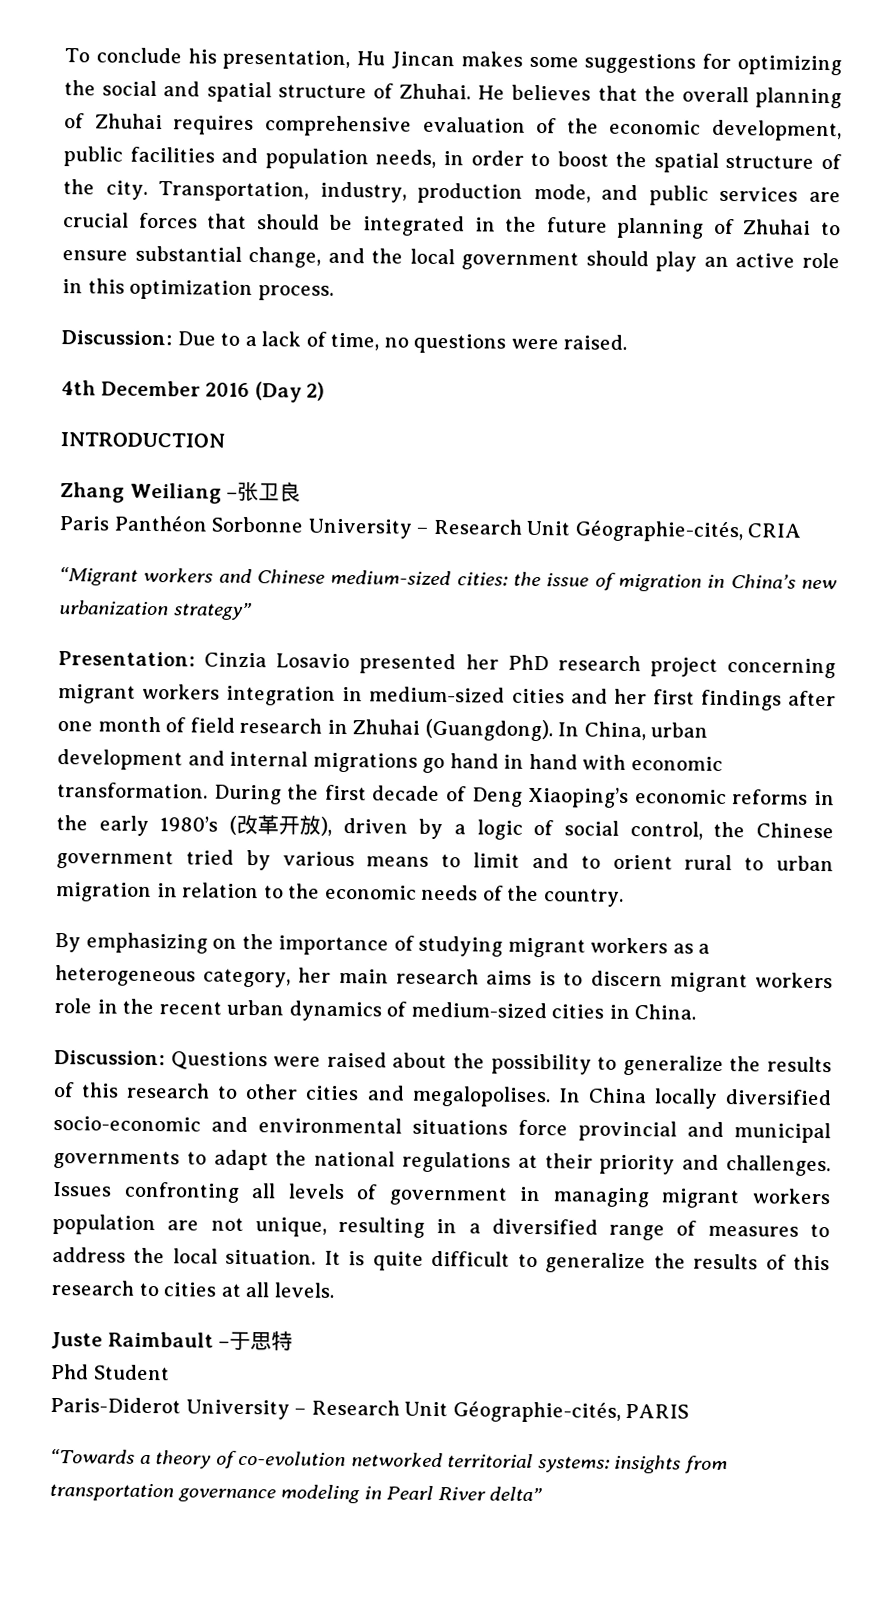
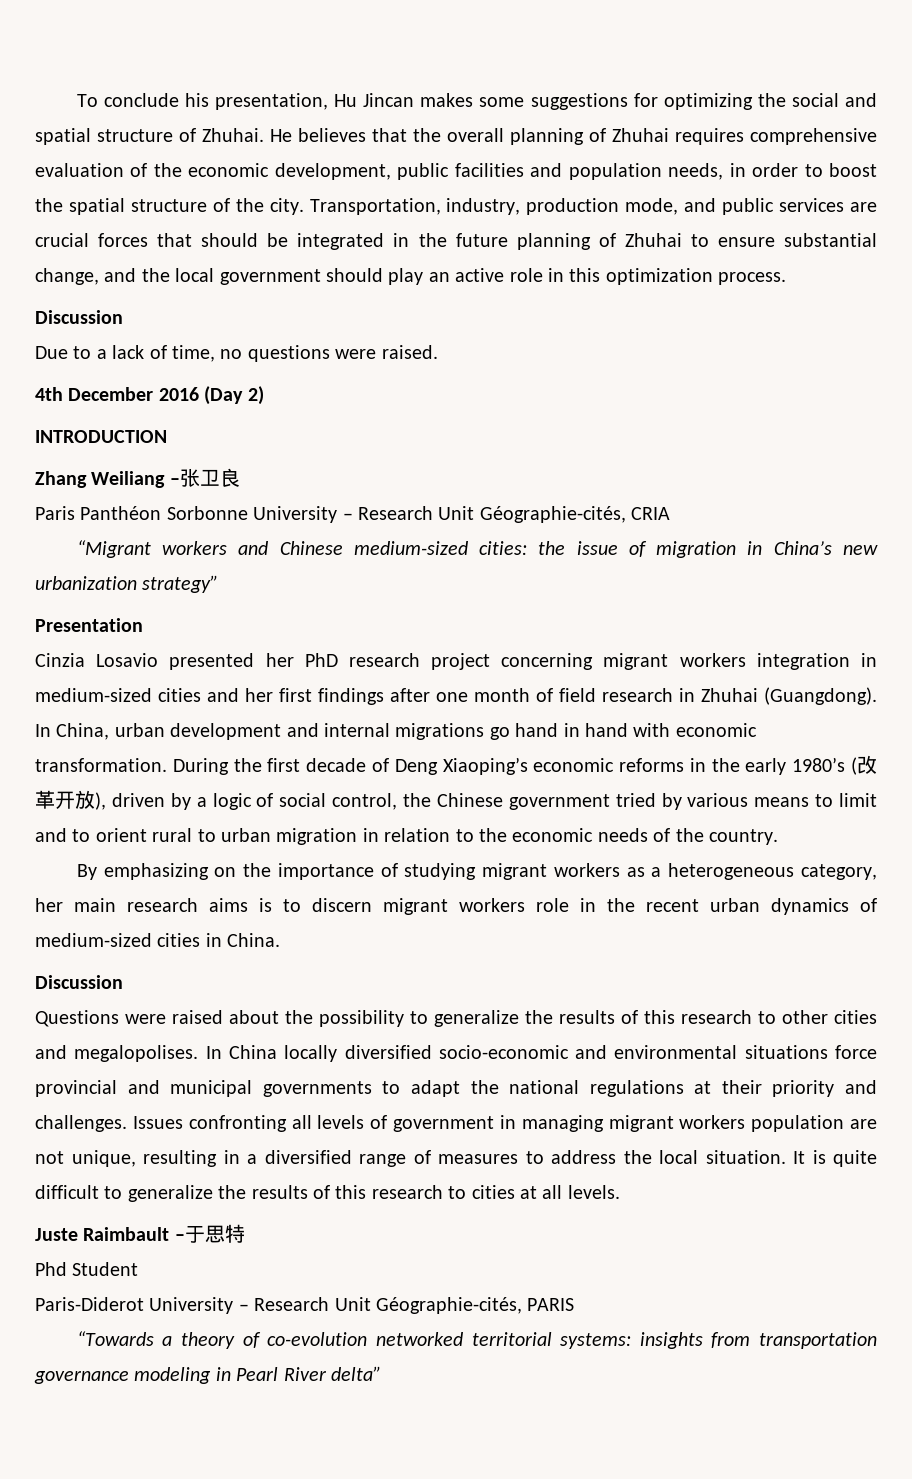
  Transportation, industry, production mode, and public services are crucial forces that should be integrated in the future planning of Zhuhai to ensure substantial change, and the local government should play an active role in this optimization process.
- Discussion: Due to a lack of time, no questions were raised.
+ Discussion
+ Due to a lack of time, no questions were raised.
- Presentation: Cinzia Losavio presented her PhD research project concerning migrant workers integration in medium-sized cities and her first findings after one month of field research in Zhuhai (Guangdong).
+ Presentation
+ Cinzia Losavio presented her PhD research project concerning migrant workers integration in medium-sized cities and her first findings after one month of field research in Zhuhai (Guangdong).
  By emphasizing on the importance of studying migrant workers as a heterogeneous category, her main research aims is to discern migrant workers role in the recent urban dynamics of medium-sized cities in China.
- Discussion: Questions were raised about the possibility to generalize the results of this research to other cities and megalopolises.
+ Discussion
+ Questions were raised about the possibility to generalize the results of this research to other cities and megalopolises.

